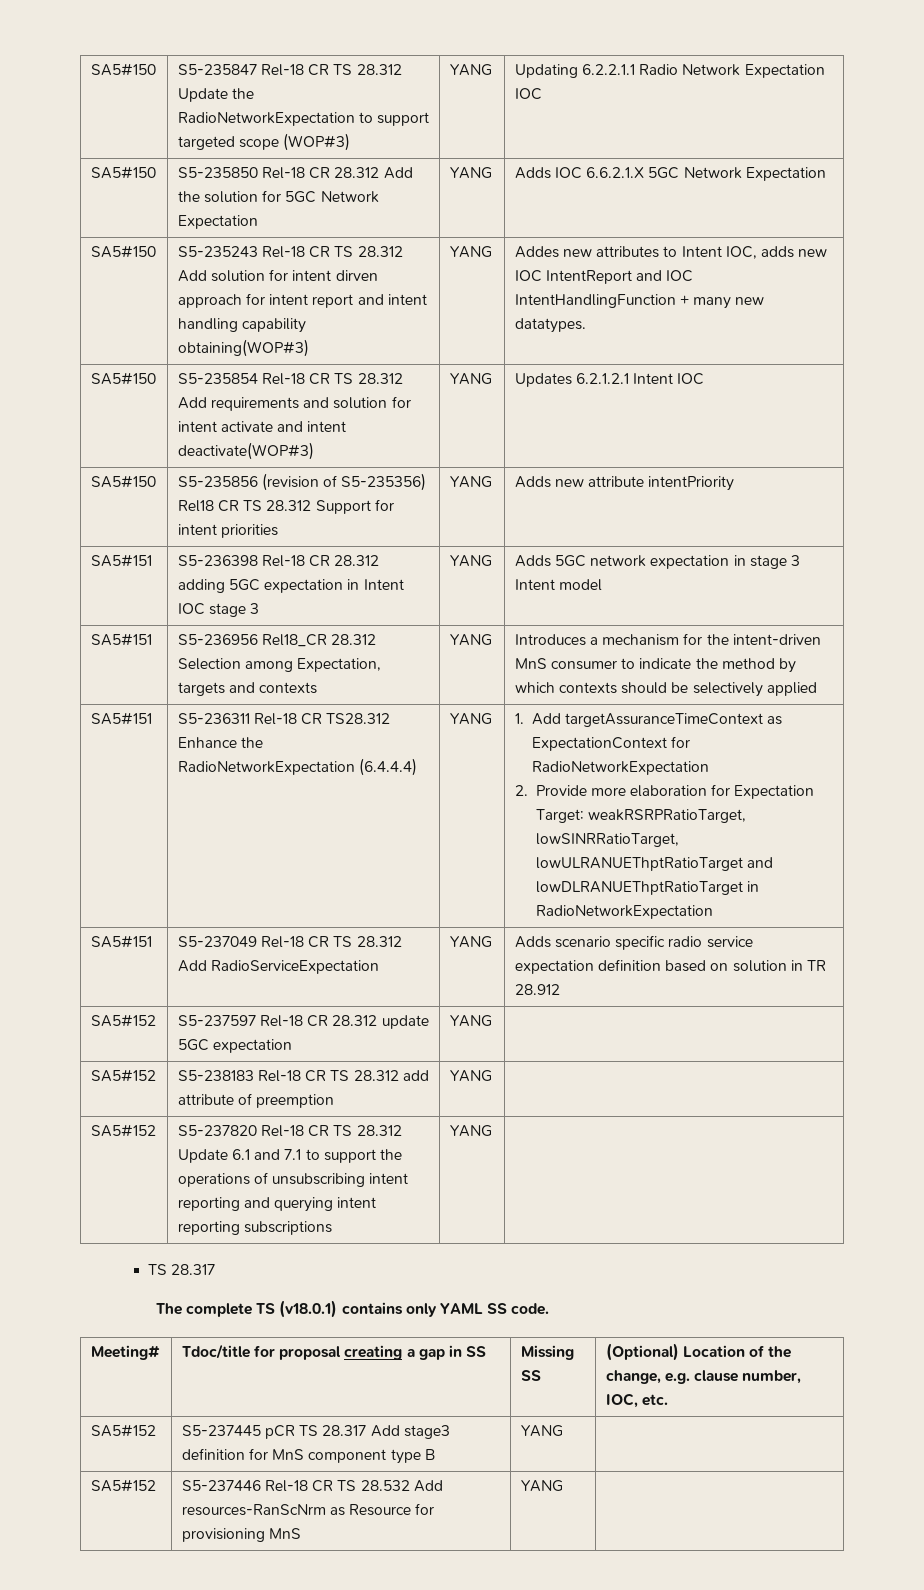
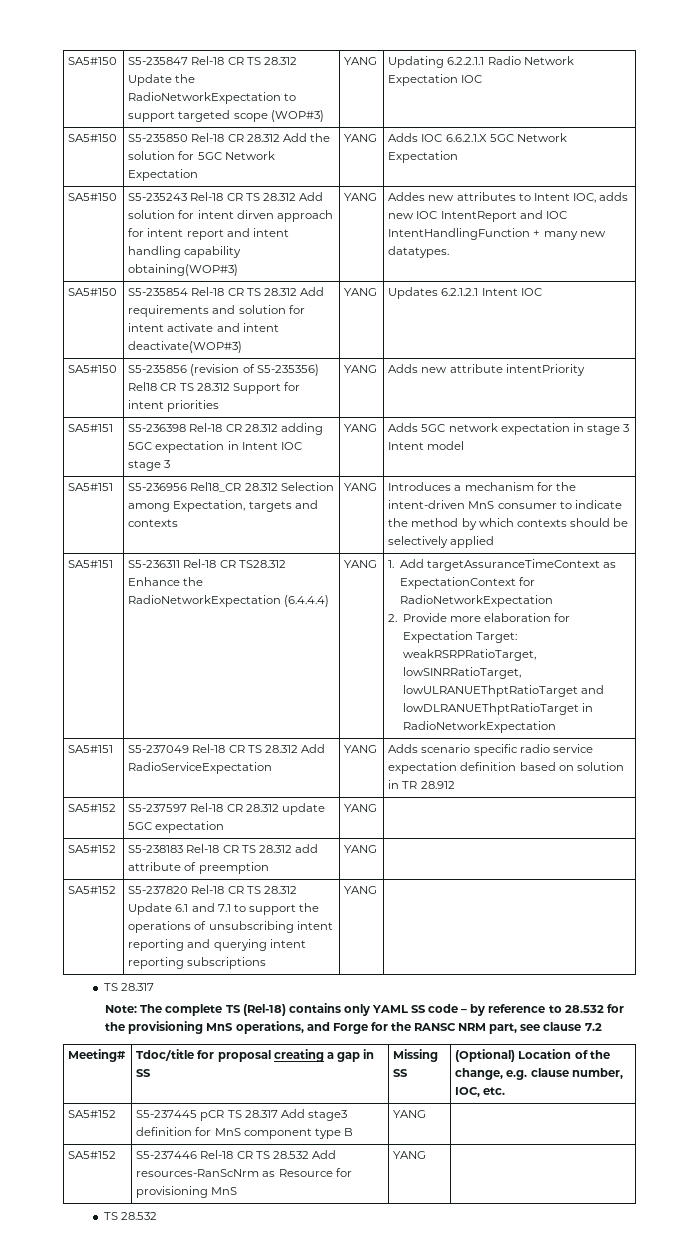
- The complete TS (v18.0.1) contains only YAML SS code.
+ Note: The complete TS (Rel-18) contains only YAML SS code – by reference to 28.532 for the provisioning MnS operations, and Forge for the RANSC NRM part, see clause 7.2
  SA5#152 | S5-237446 Rel-18 CR TS 28.532 Add resources-RanScNrm as Resource for provisioning MnS | YANG |
+ TS 28.532

